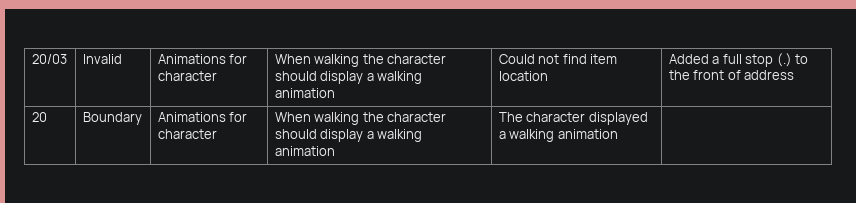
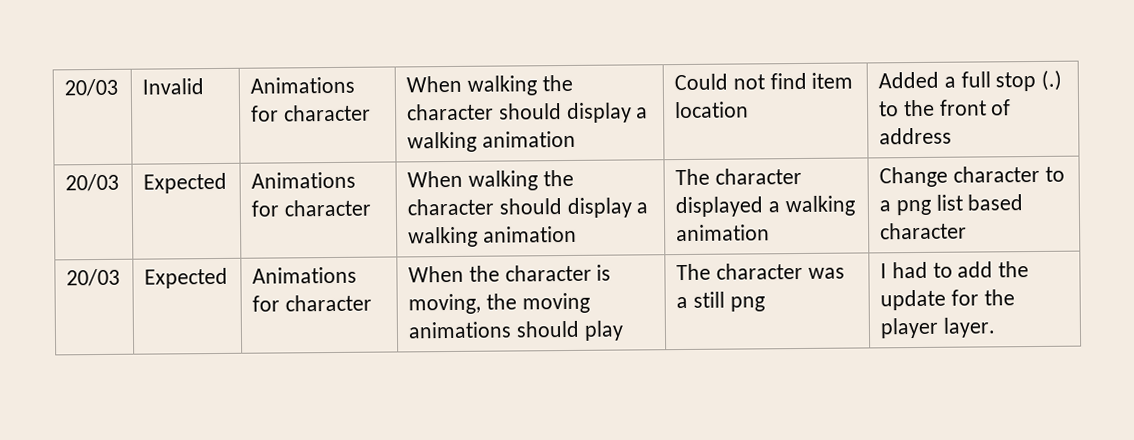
- 20 | Boundary | Animations for character | When walking the character should display a walking animation | The character displayed a walking animation |
+ 20/03 | Expected | Animations for character | When walking the character should display a walking animation | The character displayed a walking animation | Change character to a png list based character
+ 20/03 | Expected | Animations for character | When the character is moving, the moving animations should play | The character was a still png | I had to add the update for the player layer.

